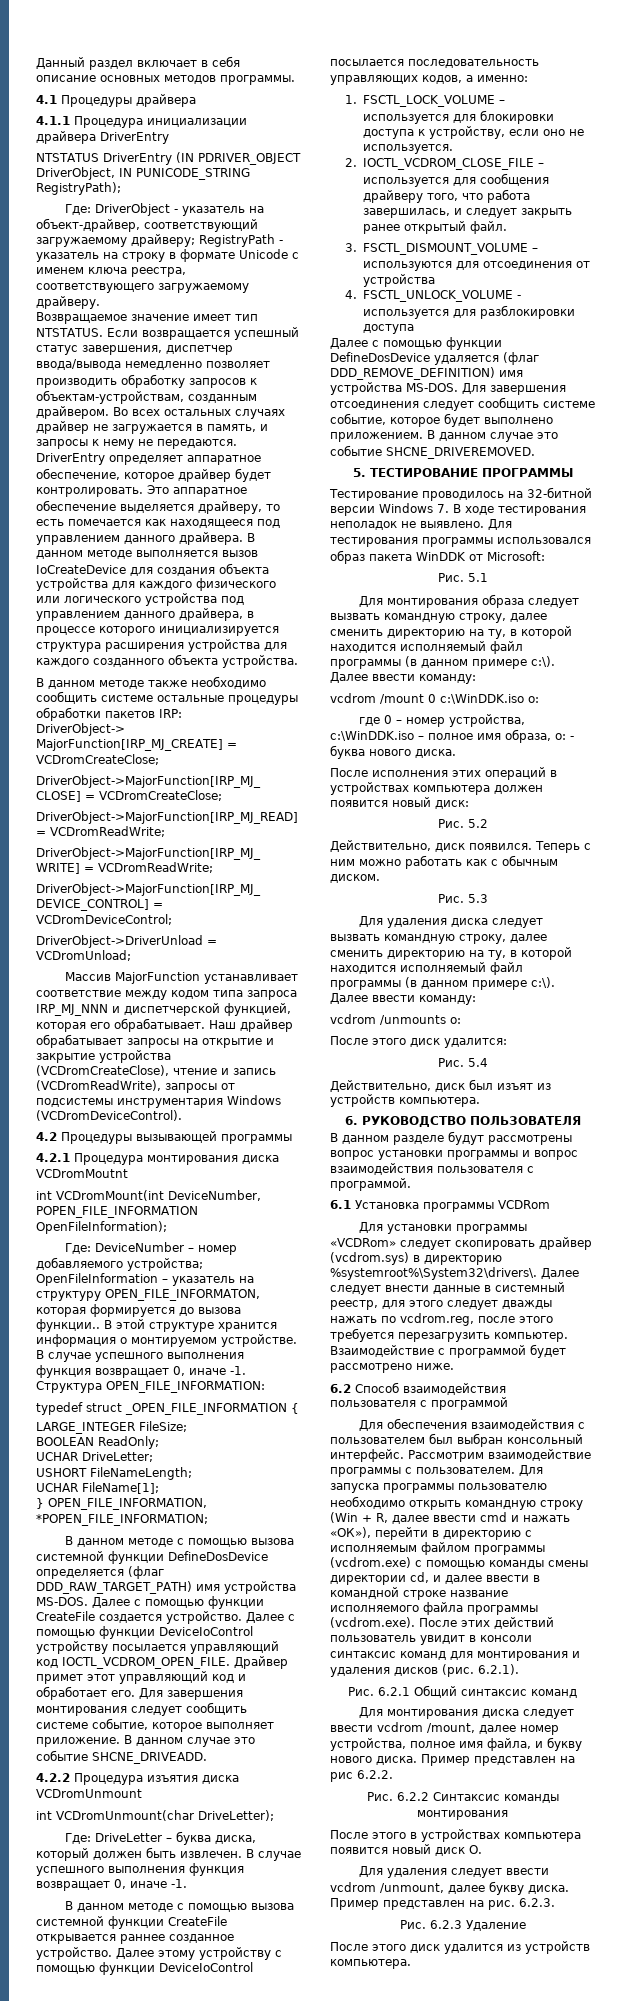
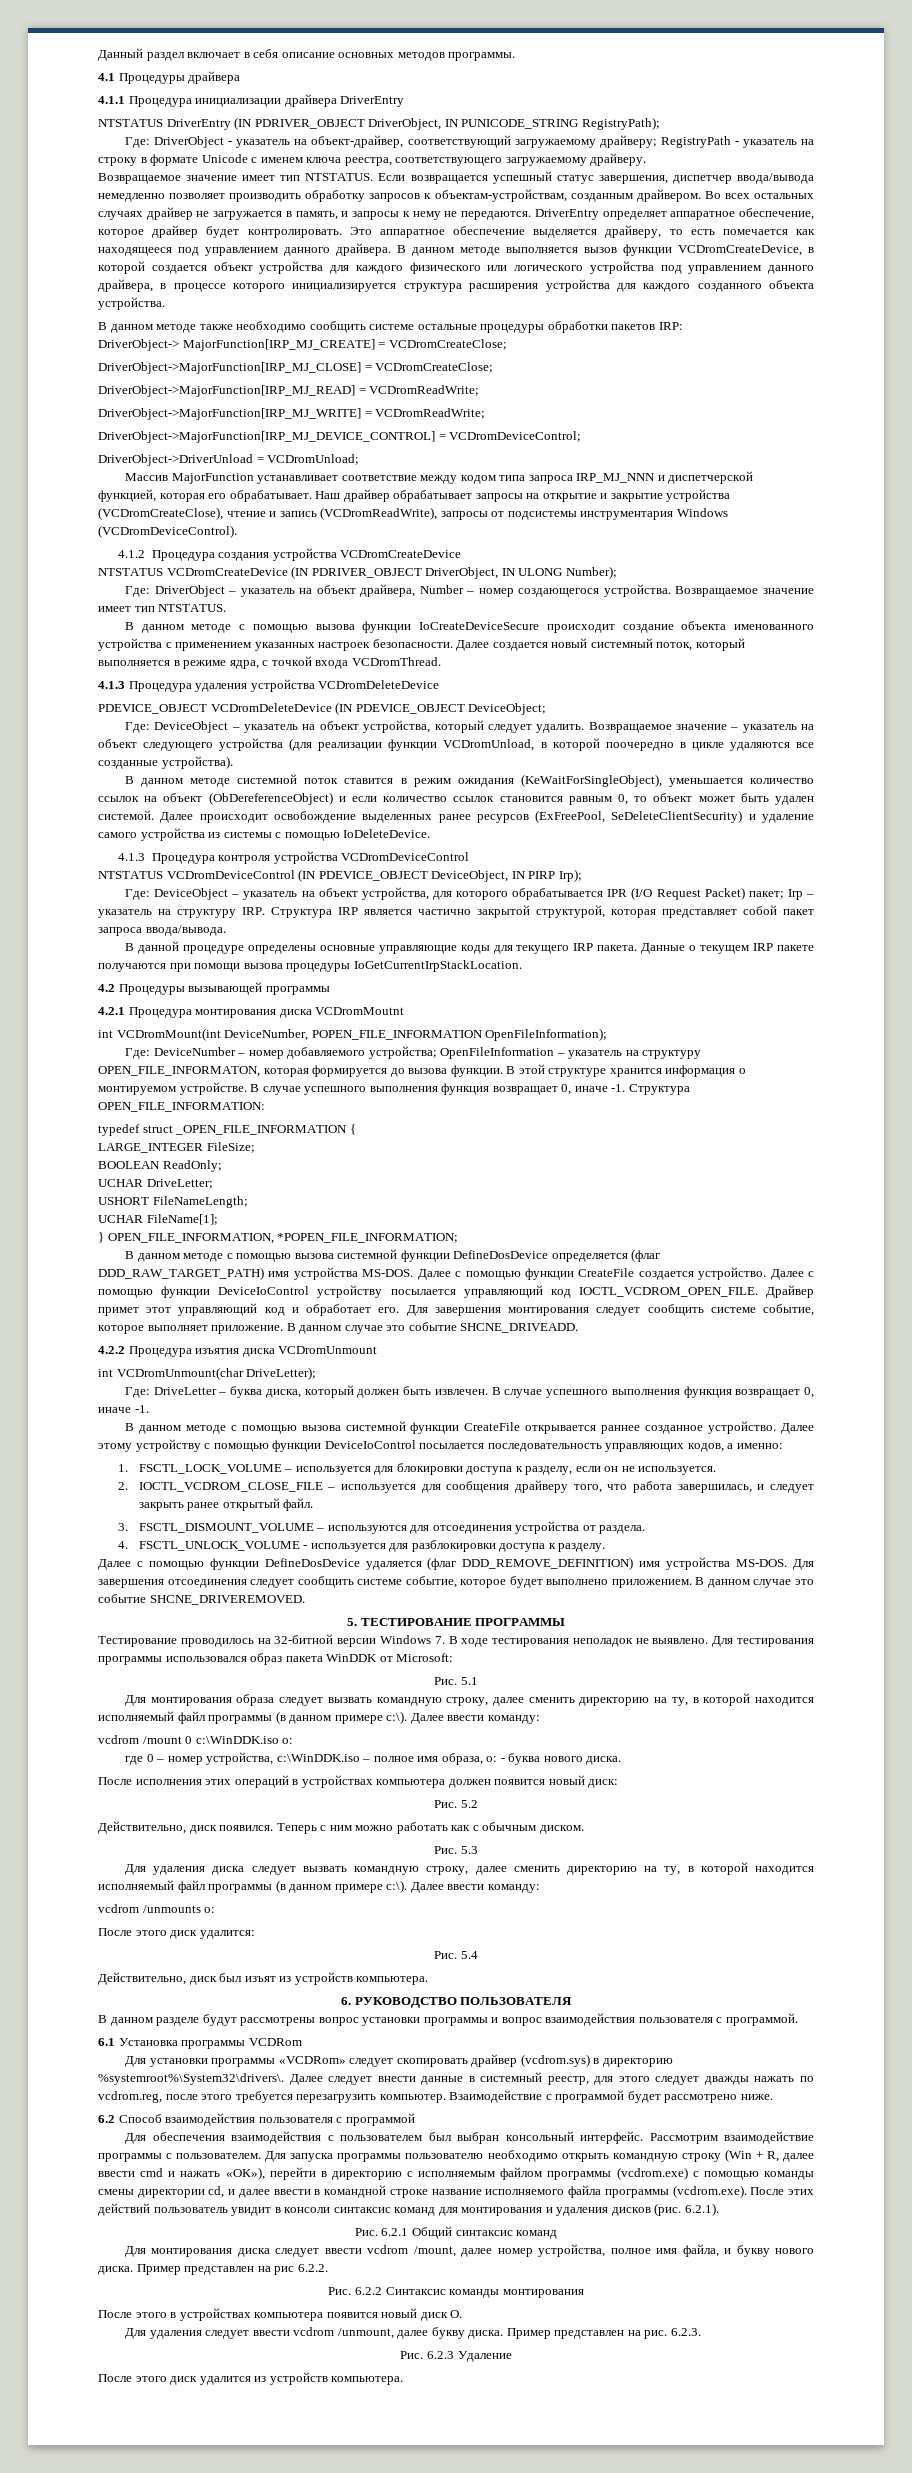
- В данном методе выполняется вызов IoCreateDevice для создания объекта устройства для каждого физического или логического устройства под управлением данного драйвера, в процессе которого инициализируется структура расширения устройства для каждого созданного объекта устройства.
+ В данном методе выполняется вызов функции VCDromCreateDevice, в которой создается объект устройства для каждого физического или логического устройства под управлением данного драйвера, в процессе которого инициализируется структура расширения устройства для каждого созданного объекта устройства.
+ 4.1.2 Процедура создания устройства VCDromCreateDevice
+ NTSTATUS VCDromCreateDevice (IN PDRIVER_OBJECT DriverObject, IN ULONG Number);
+ Где: DriverObject – указатель на объект драйвера, Number – номер создающегося устройства. Возвращаемое значение имеет тип NTSTATUS.
+ В данном методе с помощью вызова функции IoCreateDeviceSecure происходит создание объекта именованного устройства с применением указанных настроек безопасности. Далее создается новый системный поток, который выполняется в режиме ядра, с точкой входа VCDromThread.
+ 4.1.3 Процедура удаления устройства VCDromDeleteDevice
+ PDEVICE_OBJECT VCDromDeleteDevice (IN PDEVICE_OBJECT DeviceObject;
+ Где: DeviceObject – указатель на объект устройства, который следует удалить. Возвращаемое значение – указатель на объект следующего устройства (для реализации функции VCDromUnload, в которой поочередно в цикле удаляются все созданные устройства).
+ В данном методе системной поток ставится в режим ожидания (KeWaitForSingleObject), уменьшается количество ссылок на объект (ObDereferenceObject) и если количество ссылок становится равным 0, то объект может быть удален системой. Далее происходит освобождение выделенных ранее ресурсов (ExFreePool, SeDeleteClientSecurity) и удаление самого устройства из системы с помощью IoDeleteDevice.
+ 4.1.3 Процедура контроля устройства VCDromDeviceControl
+ NTSTATUS VCDromDeviceControl (IN PDEVICE_OBJECT DeviceObject, IN PIRP Irp);
+ Где: DeviceObject – указатель на объект устройства, для которого обрабатывается IPR (I/O Request Packet) пакет; Irp – указатель на структуру IRP. Структура IRP является частично закрытой структурой, которая представляет собой пакет запроса ввода/вывода.
+ В данной процедуре определены основные управляющие коды для текущего IRP пакета. Данные о текущем IRP пакете получаются при помощи вызова процедуры IoGetCurrentIrpStackLocation.
- Где: DeviceNumber – номер добавляемого устройства; OpenFileInformation – указатель на структуру OPEN_FILE_INFORMATON, которая формируется до вызова функции..
+ Где: DeviceNumber – номер добавляемого устройства; OpenFileInformation – указатель на структуру OPEN_FILE_INFORMATON, которая формируется до вызова функции.
- 1. FSCTL_LOCK_VOLUME – используется для блокировки доступа к устройству, если оно не используется.
+ 1. FSCTL_LOCK_VOLUME – используется для блокировки доступа к разделу, если он не используется.
- 3. FSCTL_DISMOUNT_VOLUME – используются для отсоединения от устройства
+ 3. FSCTL_DISMOUNT_VOLUME – используются для отсоединения устройства от раздела.
- 4. FSCTL_UNLOCK_VOLUME - используется для разблокировки доступа
+ 4. FSCTL_UNLOCK_VOLUME - используется для разблокировки доступа к разделу.

